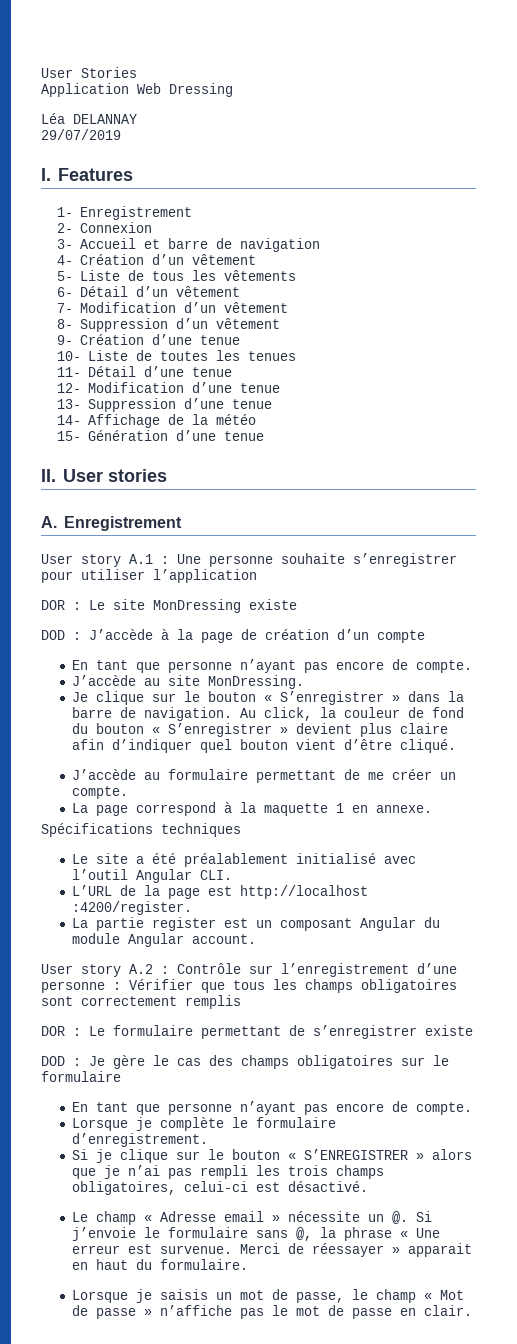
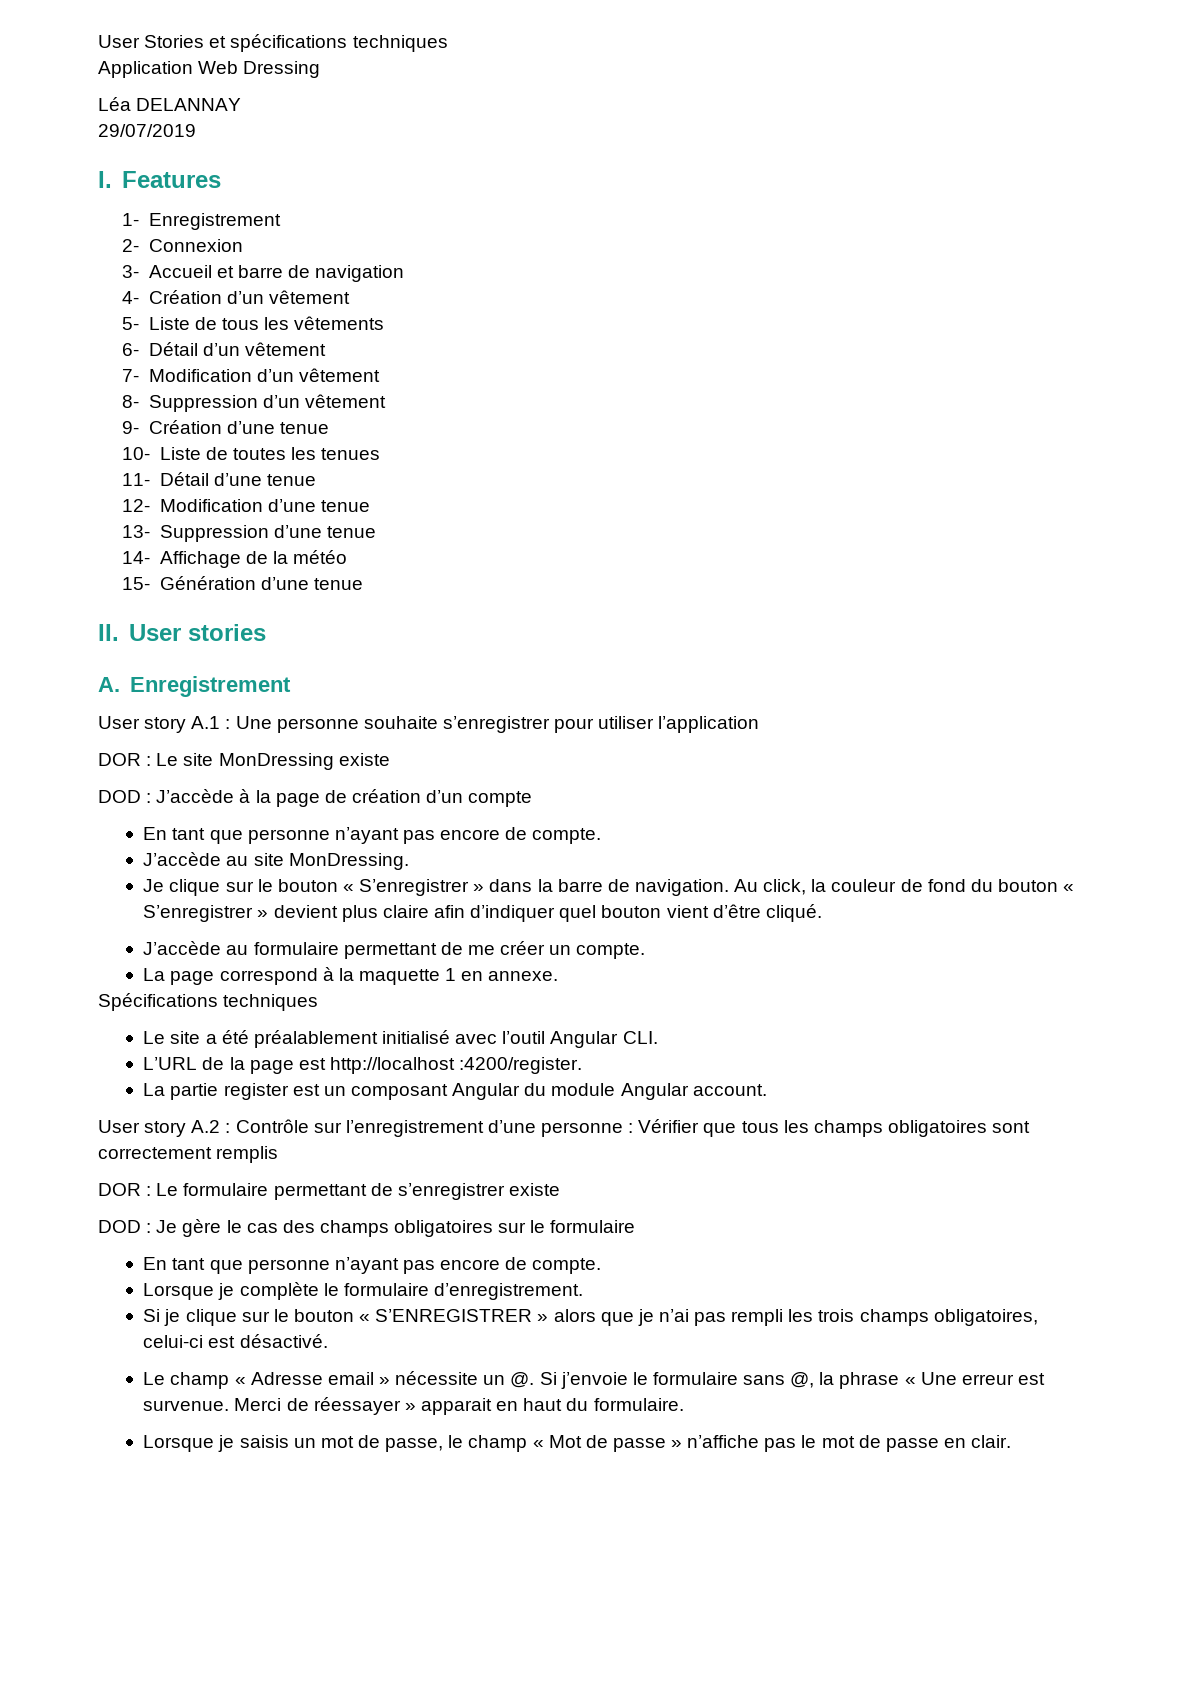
- User Stories
+ User Stories et spécifications techniques

